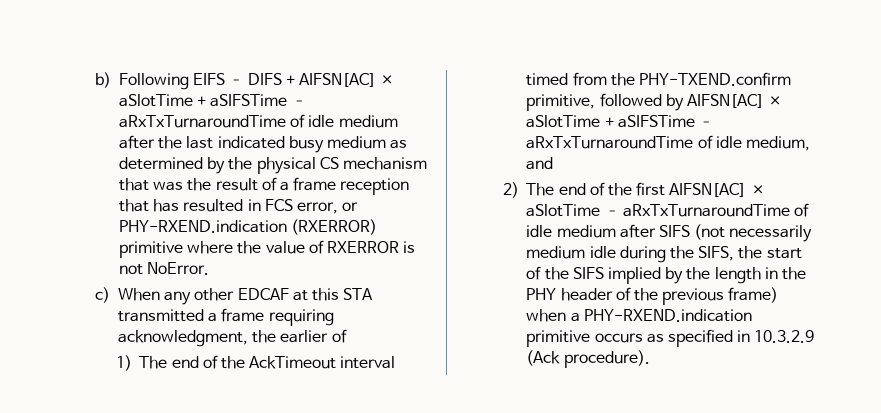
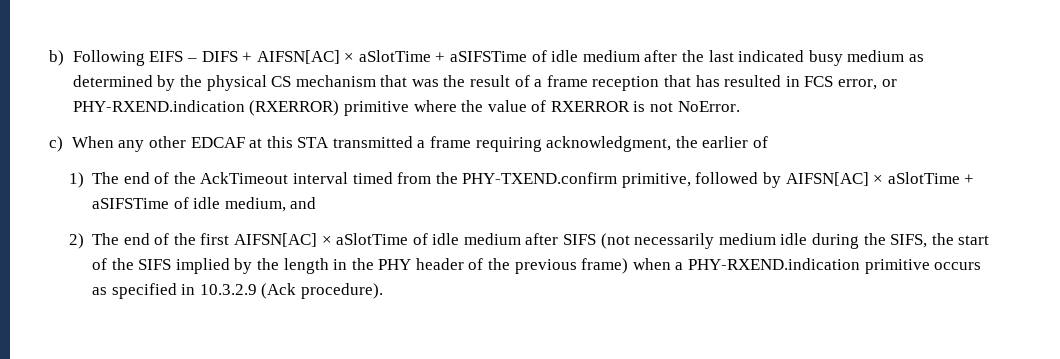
- b) Following EIFS – DIFS + AIFSN[AC] × aSlotTime + aSIFSTime – aRxTxTurnaroundTime of idle medium after the last indicated busy medium as determined by the physical CS mechanism that was the result of a frame reception that has resulted in FCS error, or PHY-RXEND.indication (RXERROR) primitive where the value of RXERROR is not NoError.
+ b) Following EIFS – DIFS + AIFSN[AC] × aSlotTime + aSIFSTime of idle medium after the last indicated busy medium as determined by the physical CS mechanism that was the result of a frame reception that has resulted in FCS error, or PHY-RXEND.indication (RXERROR) primitive where the value of RXERROR is not NoError.
- 1) The end of the AckTimeout interval timed from the PHY-TXEND.confirm primitive, followed by AIFSN[AC] × aSlotTime + aSIFSTime – aRxTxTurnaroundTime of idle medium, and
+ 1) The end of the AckTimeout interval timed from the PHY-TXEND.confirm primitive, followed by AIFSN[AC] × aSlotTime + aSIFSTime of idle medium, and
- 2) The end of the first AIFSN[AC] × aSlotTime – aRxTxTurnaroundTime of idle medium after SIFS (not necessarily medium idle during the SIFS, the start of the SIFS implied by the length in the PHY header of the previous frame) when a PHY-RXEND.indication primitive occurs as specified in 10.3.2.9 (Ack procedure).
+ 2) The end of the first AIFSN[AC] × aSlotTime of idle medium after SIFS (not necessarily medium idle during the SIFS, the start of the SIFS implied by the length in the PHY header of the previous frame) when a PHY-RXEND.indication primitive occurs as specified in 10.3.2.9 (Ack procedure).

